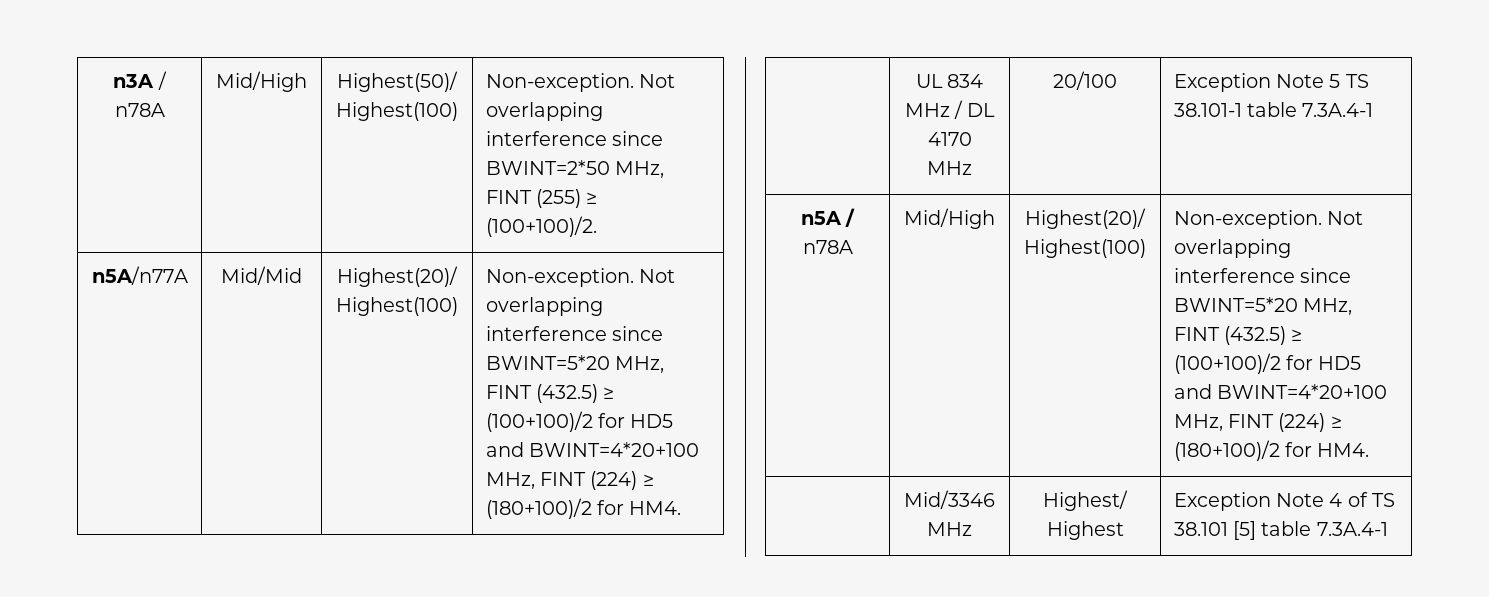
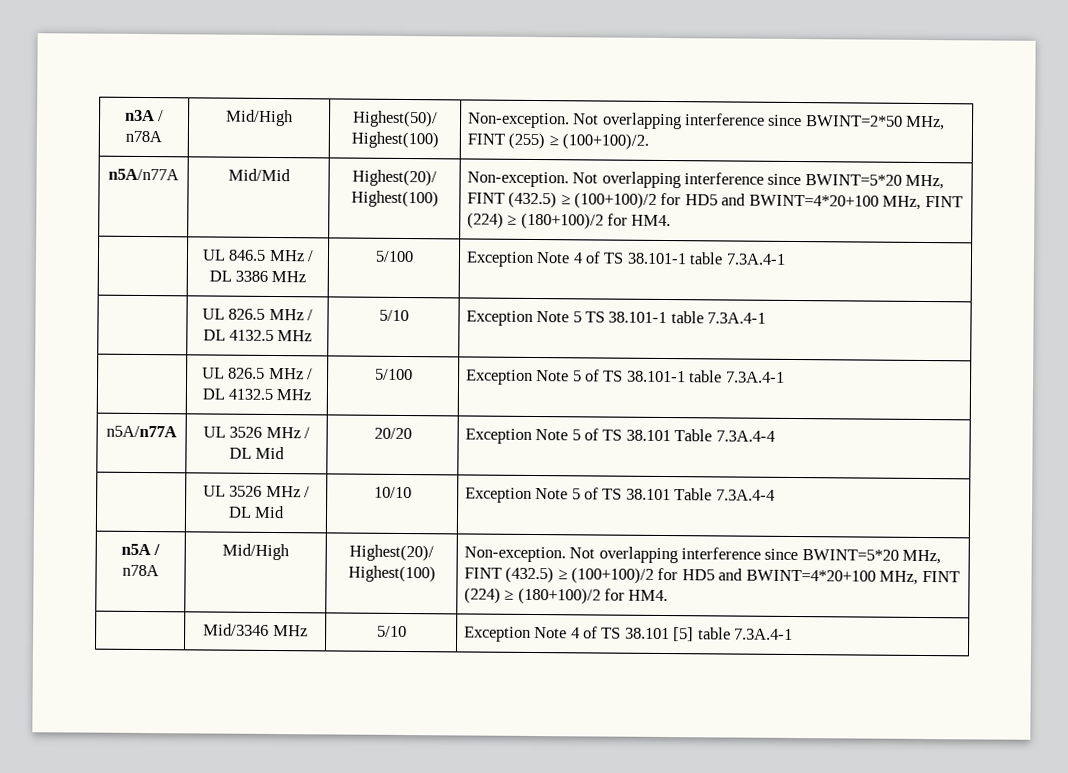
- | UL 834 MHz / DL 4170 MHz | 20/100 | Exception Note 5 TS 38.101-1 table 7.3A.4-1
+ | UL 846.5 MHz / DL 3386 MHz | 5/100 | Exception Note 4 of TS 38.101-1 table 7.3A.4-1
+ | UL 826.5 MHz / DL 4132.5 MHz | 5/10 | Exception Note 5 TS 38.101-1 table 7.3A.4-1
+ | UL 826.5 MHz / DL 4132.5 MHz | 5/100 | Exception Note 5 of TS 38.101-1 table 7.3A.4-1
+ n5A/n77A | UL 3526 MHz / DL Mid | 20/20 | Exception Note 5 of TS 38.101 Table 7.3A.4-4
+ | UL 3526 MHz / DL Mid | 10/10 | Exception Note 5 of TS 38.101 Table 7.3A.4-4
- | Mid/3346 MHz | Highest/ Highest | Exception Note 4 of TS 38.101 [5] table 7.3A.4-1
+ | Mid/3346 MHz | 5/10 | Exception Note 4 of TS 38.101 [5] table 7.3A.4-1

